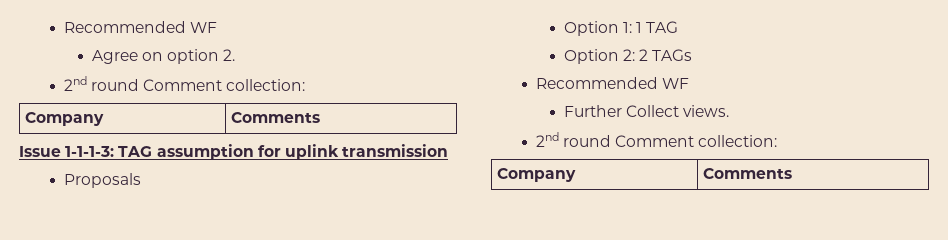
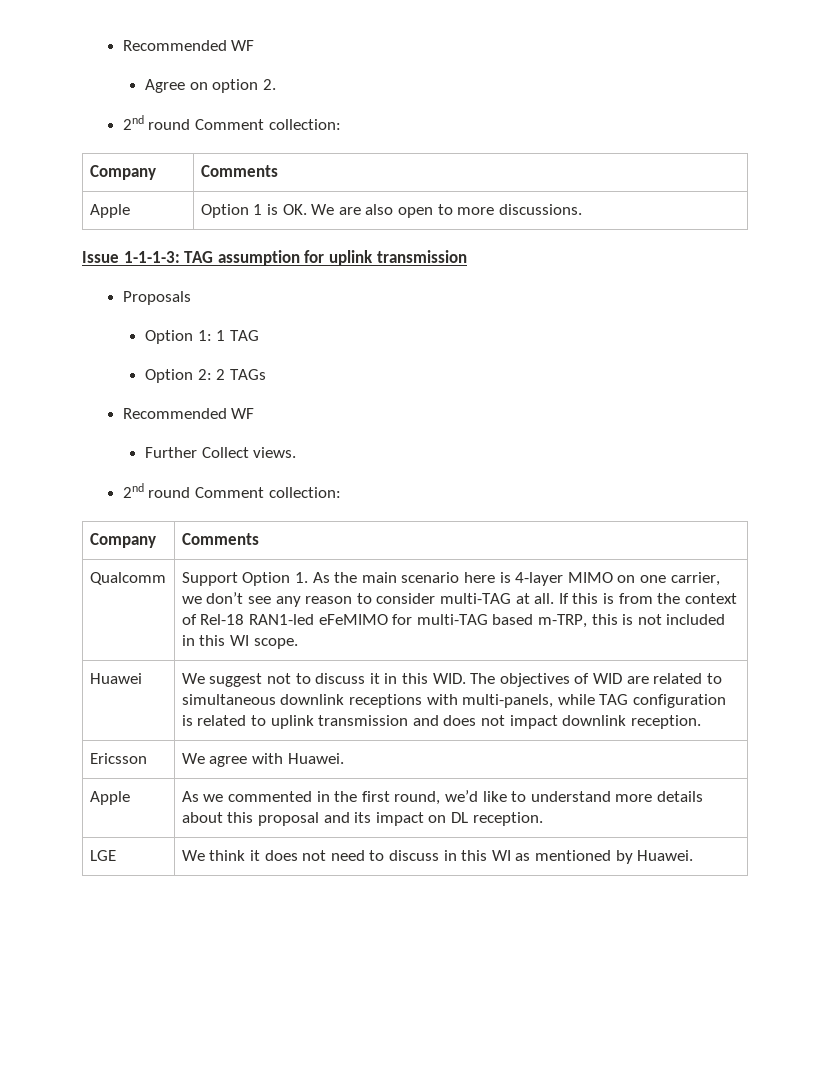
+ Apple | Option 1 is OK. We are also open to more discussions.
+ Qualcomm | Support Option 1. As the main scenario here is 4-layer MIMO on one carrier, we don’t see any reason to consider multi-TAG at all. If this is from the context of Rel-18 RAN1-led eFeMIMO for multi-TAG based m-TRP, this is not included in this WI scope.
+ Huawei | We suggest not to discuss it in this WID. The objectives of WID are related to simultaneous downlink receptions with multi-panels, while TAG configuration is related to uplink transmission and does not impact downlink reception.
+ Ericsson | We agree with Huawei.
+ Apple | As we commented in the first round, we’d like to understand more details about this proposal and its impact on DL reception.
+ LGE | We think it does not need to discuss in this WI as mentioned by Huawei.

